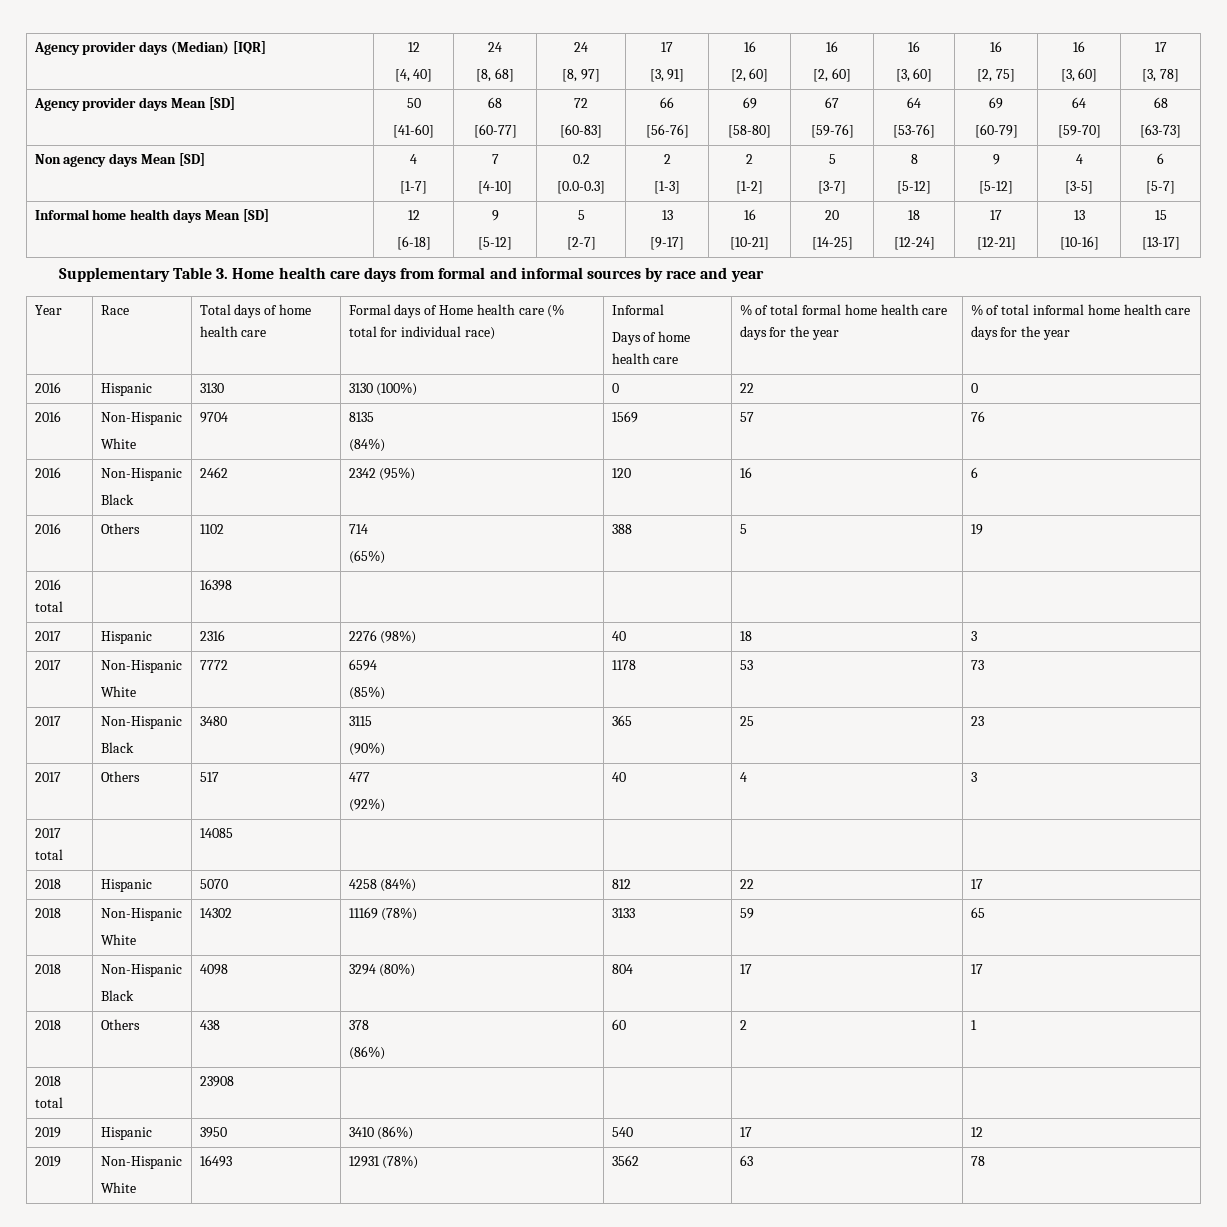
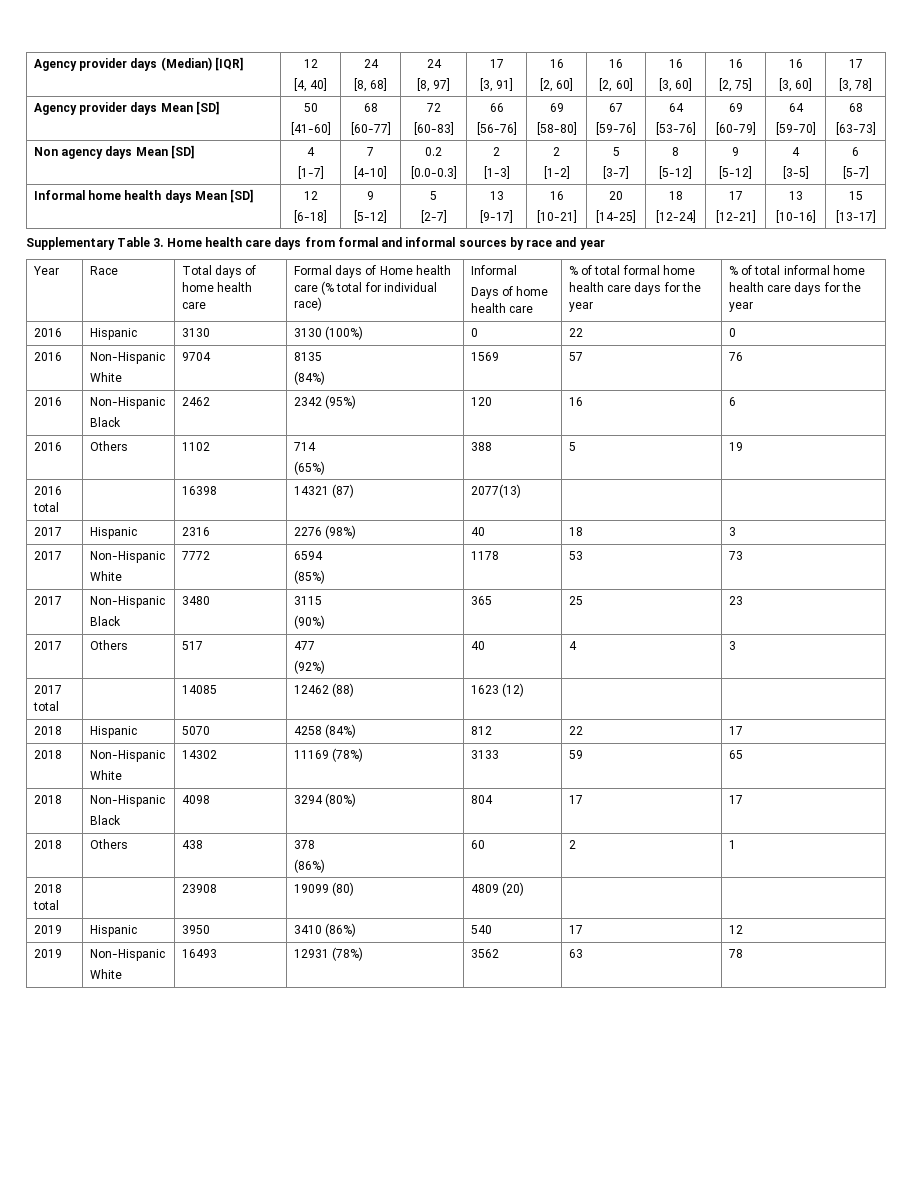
- 2016 total | | 16398 | | | |
+ 2016 total | | 16398 | 14321 (87) | 2077(13) | |
- 2017 total | | 14085 | | | |
+ 2017 total | | 14085 | 12462 (88) | 1623 (12) | |
- 2018 total | | 23908 | | | |
+ 2018 total | | 23908 | 19099 (80) | 4809 (20) | |

